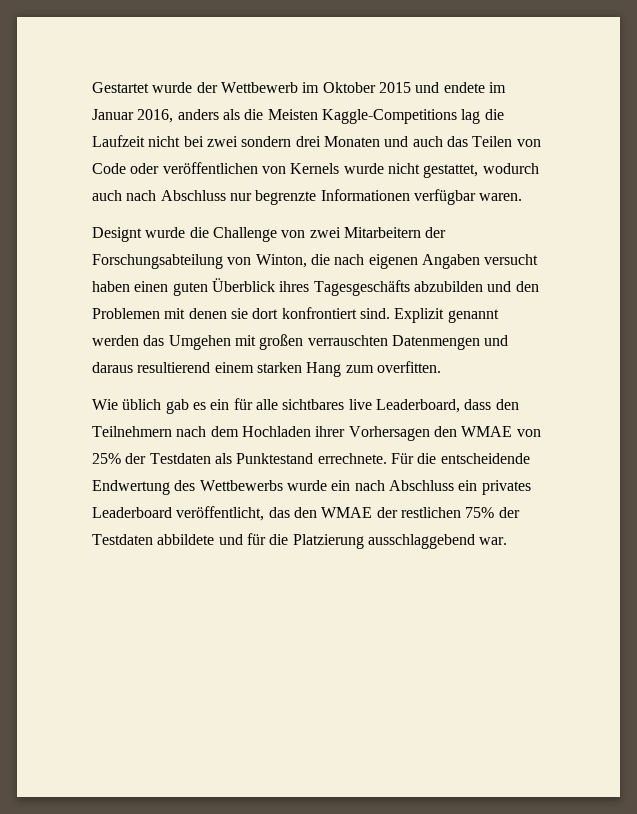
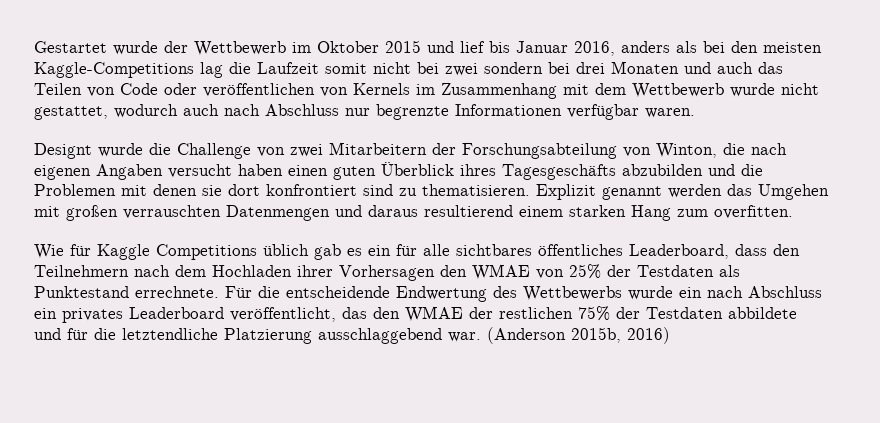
- Gestartet wurde der Wettbewerb im Oktober 2015 und endete im Januar 2016, anders als die Meisten Kaggle-Competitions lag die Laufzeit nicht bei zwei sondern drei Monaten und auch das Teilen von Code oder veröffentlichen von Kernels wurde nicht gestattet, wodurch auch nach Abschluss nur begrenzte Informationen verfügbar waren.
+ Gestartet wurde der Wettbewerb im Oktober 2015 und lief bis Januar 2016, anders als bei den meisten Kaggle-Competitions lag die Laufzeit somit nicht bei zwei sondern bei drei Monaten und auch das Teilen von Code oder veröffentlichen von Kernels im Zusammenhang mit dem Wettbewerb wurde nicht gestattet, wodurch auch nach Abschluss nur begrenzte Informationen verfügbar waren.
- Designt wurde die Challenge von zwei Mitarbeitern der Forschungsabteilung von Winton, die nach eigenen Angaben versucht haben einen guten Überblick ihres Tagesgeschäfts abzubilden und den Problemen mit denen sie dort konfrontiert sind.
+ Designt wurde die Challenge von zwei Mitarbeitern der Forschungsabteilung von Winton, die nach eigenen Angaben versucht haben einen guten Überblick ihres Tagesgeschäfts abzubilden und die Problemen mit denen sie dort konfrontiert sind zu thematisieren.
- Wie üblich gab es ein für alle sichtbares live Leaderboard, dass den Teilnehmern nach dem Hochladen ihrer Vorhersagen den WMAE von 25% der Testdaten als Punktestand errechnete.
+ Wie für Kaggle Competitions üblich gab es ein für alle sichtbares öffentliches Leaderboard, dass den Teilnehmern nach dem Hochladen ihrer Vorhersagen den WMAE von 25% der Testdaten als Punktestand errechnete.
- Für die entscheidende Endwertung des Wettbewerbs wurde ein nach Abschluss ein privates Leaderboard veröffentlicht, das den WMAE der restlichen 75% der Testdaten abbildete und für die Platzierung ausschlaggebend war.
+ Für die entscheidende Endwertung des Wettbewerbs wurde ein nach Abschluss ein privates Leaderboard veröffentlicht, das den WMAE der restlichen 75% der Testdaten abbildete und für die letztendliche Platzierung ausschlaggebend war.
+ (Anderson 2015b, 2016)

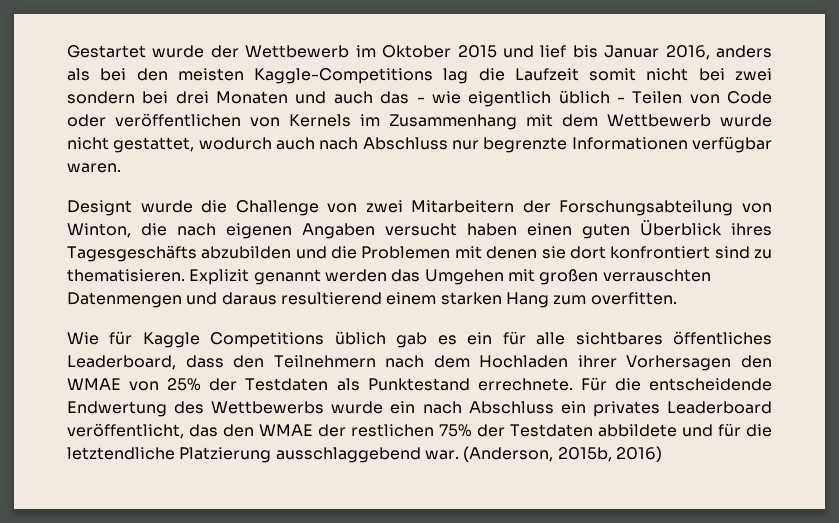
- Gestartet wurde der Wettbewerb im Oktober 2015 und lief bis Januar 2016, anders als bei den meisten Kaggle-Competitions lag die Laufzeit somit nicht bei zwei sondern bei drei Monaten und auch das Teilen von Code oder veröffentlichen von Kernels im Zusammenhang mit dem Wettbewerb wurde nicht gestattet, wodurch auch nach Abschluss nur begrenzte Informationen verfügbar waren.
+ Gestartet wurde der Wettbewerb im Oktober 2015 und lief bis Januar 2016, anders als bei den meisten Kaggle-Competitions lag die Laufzeit somit nicht bei zwei sondern bei drei Monaten und auch das - wie eigentlich üblich - Teilen von Code oder veröffentlichen von Kernels im Zusammenhang mit dem Wettbewerb wurde nicht gestattet, wodurch auch nach Abschluss nur begrenzte Informationen verfügbar waren.
- (Anderson 2015b, 2016)
+ (Anderson, 2015b, 2016)

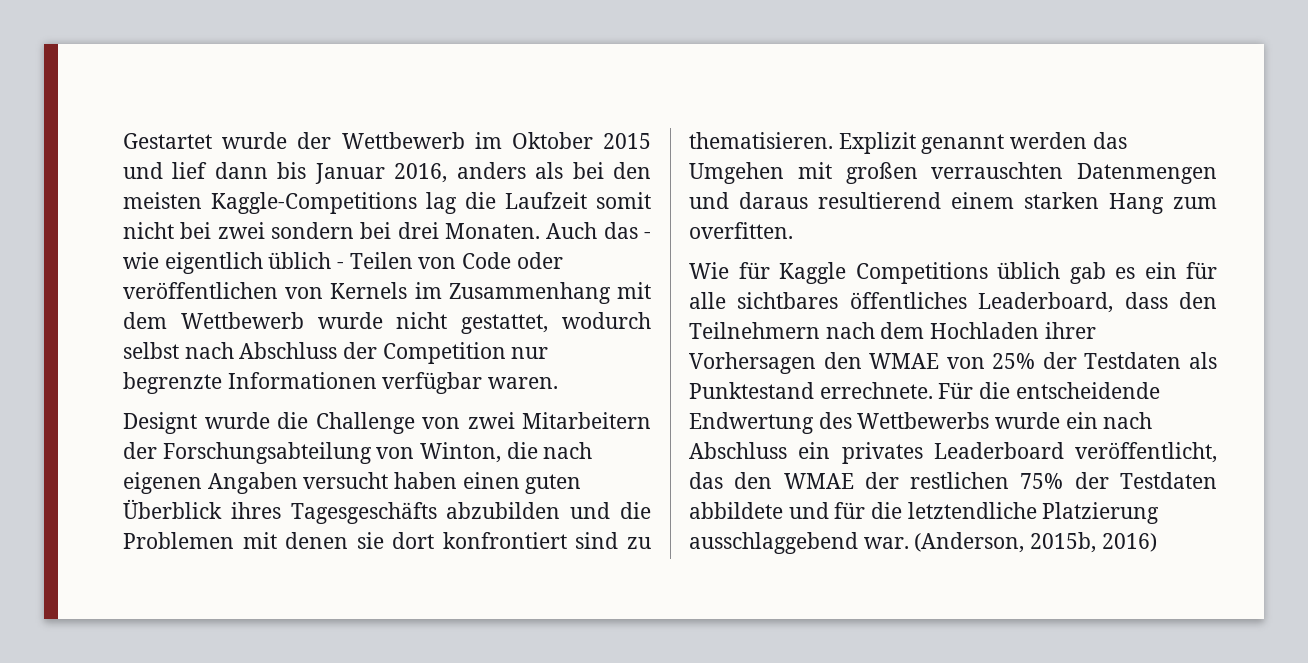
- Gestartet wurde der Wettbewerb im Oktober 2015 und lief bis Januar 2016, anders als bei den meisten Kaggle-Competitions lag die Laufzeit somit nicht bei zwei sondern bei drei Monaten und auch das - wie eigentlich üblich - Teilen von Code oder veröffentlichen von Kernels im Zusammenhang mit dem Wettbewerb wurde nicht gestattet, wodurch auch nach Abschluss nur begrenzte Informationen verfügbar waren.
+ Gestartet wurde der Wettbewerb im Oktober 2015 und lief dann bis Januar 2016, anders als bei den meisten Kaggle-Competitions lag die Laufzeit somit nicht bei zwei sondern bei drei Monaten. Auch das - wie eigentlich üblich - Teilen von Code oder veröffentlichen von Kernels im Zusammenhang mit dem Wettbewerb wurde nicht gestattet, wodurch selbst nach Abschluss der Competition nur begrenzte Informationen verfügbar waren.

